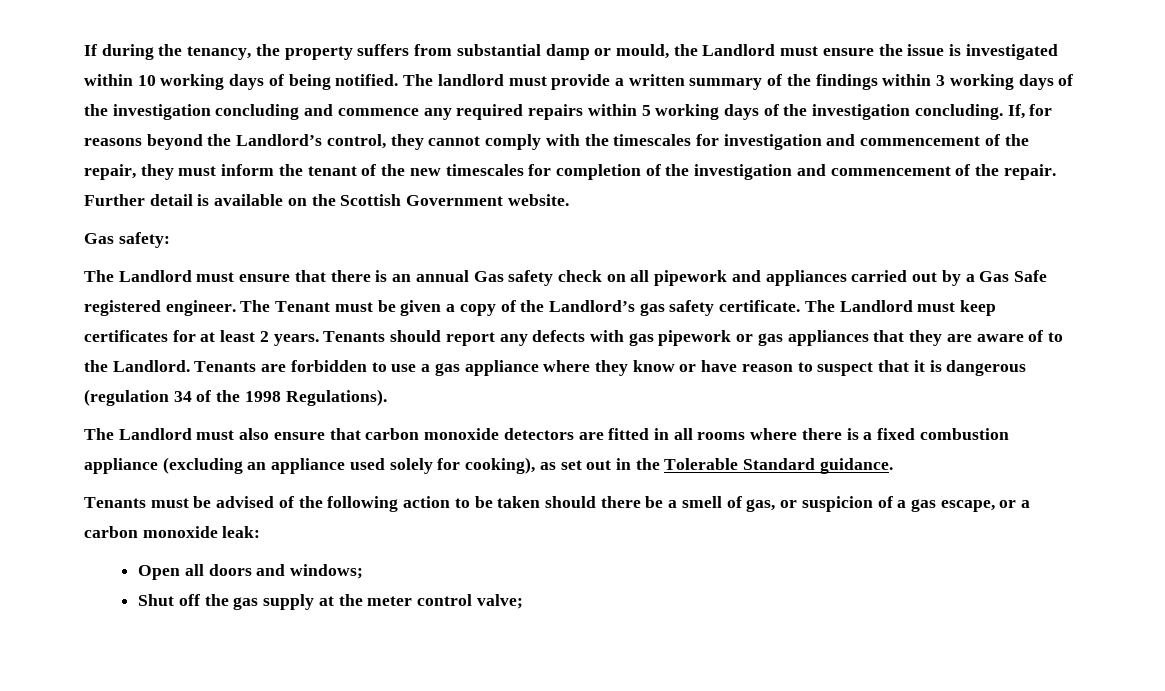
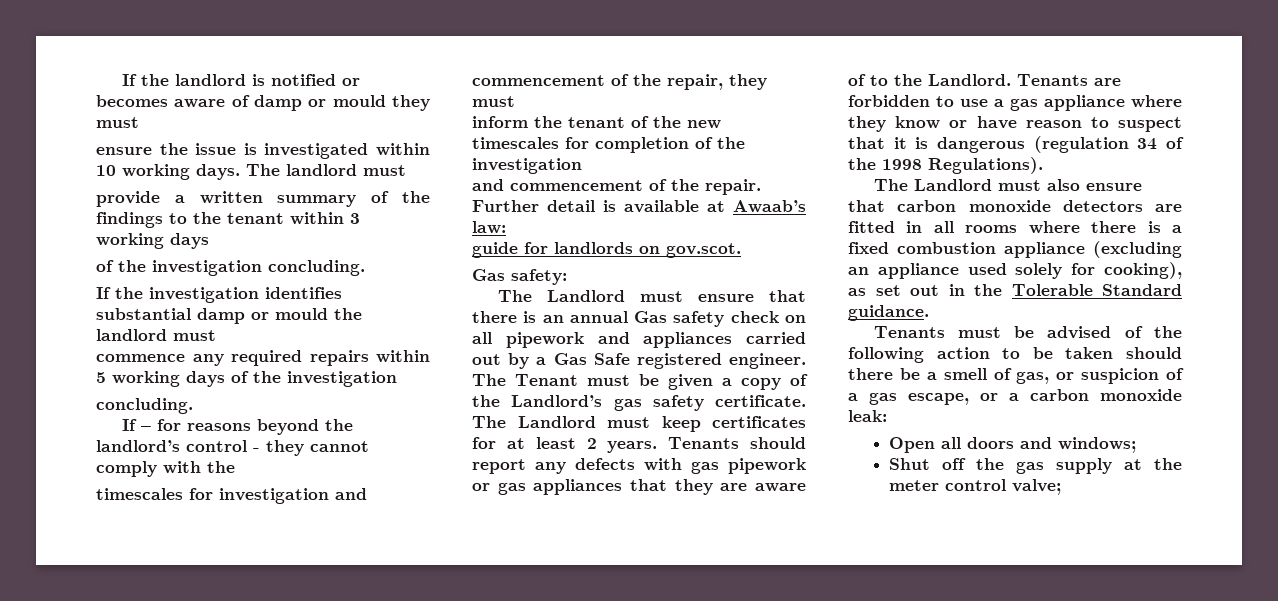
- If during the tenancy, the property suffers from substantial damp or mould, the Landlord must ensure the issue is investigated within 10 working days of being notified.
+ If the landlord is notified or becomes aware of damp or mould they must
+ ensure the issue is investigated within 10 working days.
- The landlord must provide a written summary of the findings within 3 working days of the investigation concluding and commence any required repairs within 5 working days of the investigation concluding. If, for reasons beyond the Landlord’s control, they cannot comply with the timescales for investigation and commencement of the repair, they must inform the tenant of the new timescales for completion of the investigation and commencement of the repair.
+ The landlord must
+ provide a written summary of the findings to the tenant within 3 working days
+ of the investigation concluding.
+ If the investigation identifies substantial damp or mould the landlord must
+ commence any required repairs within 5 working days of the investigation
+ concluding.
+ If – for reasons beyond the landlord’s control - they cannot comply with the
+ timescales for investigation and commencement of the repair, they must
+ inform the tenant of the new timescales for completion of the investigation
+ and commencement of the repair.
- Further detail is available on the Scottish Government website.
+ Further detail is available at Awaab’s law:
+ guide for landlords on gov.scot.

